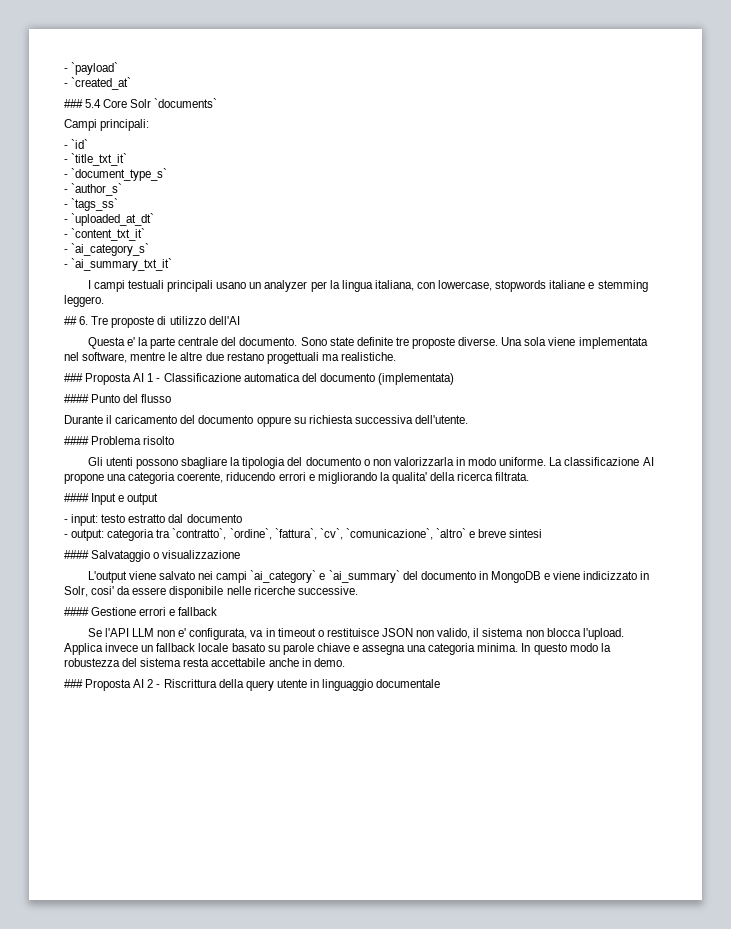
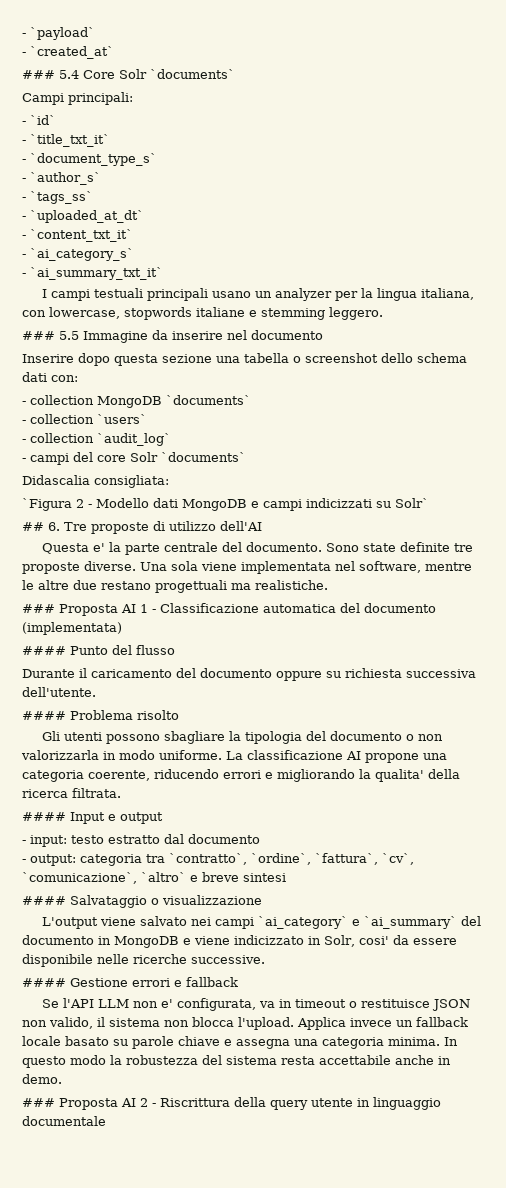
+ ### 5.5 Immagine da inserire nel documento
+ Inserire dopo questa sezione una tabella o screenshot dello schema dati con:
+ - collection MongoDB `documents`
+ - collection `users`
+ - collection `audit_log`
+ - campi del core Solr `documents`
+ Didascalia consigliata:
+ `Figura 2 - Modello dati MongoDB e campi indicizzati su Solr`

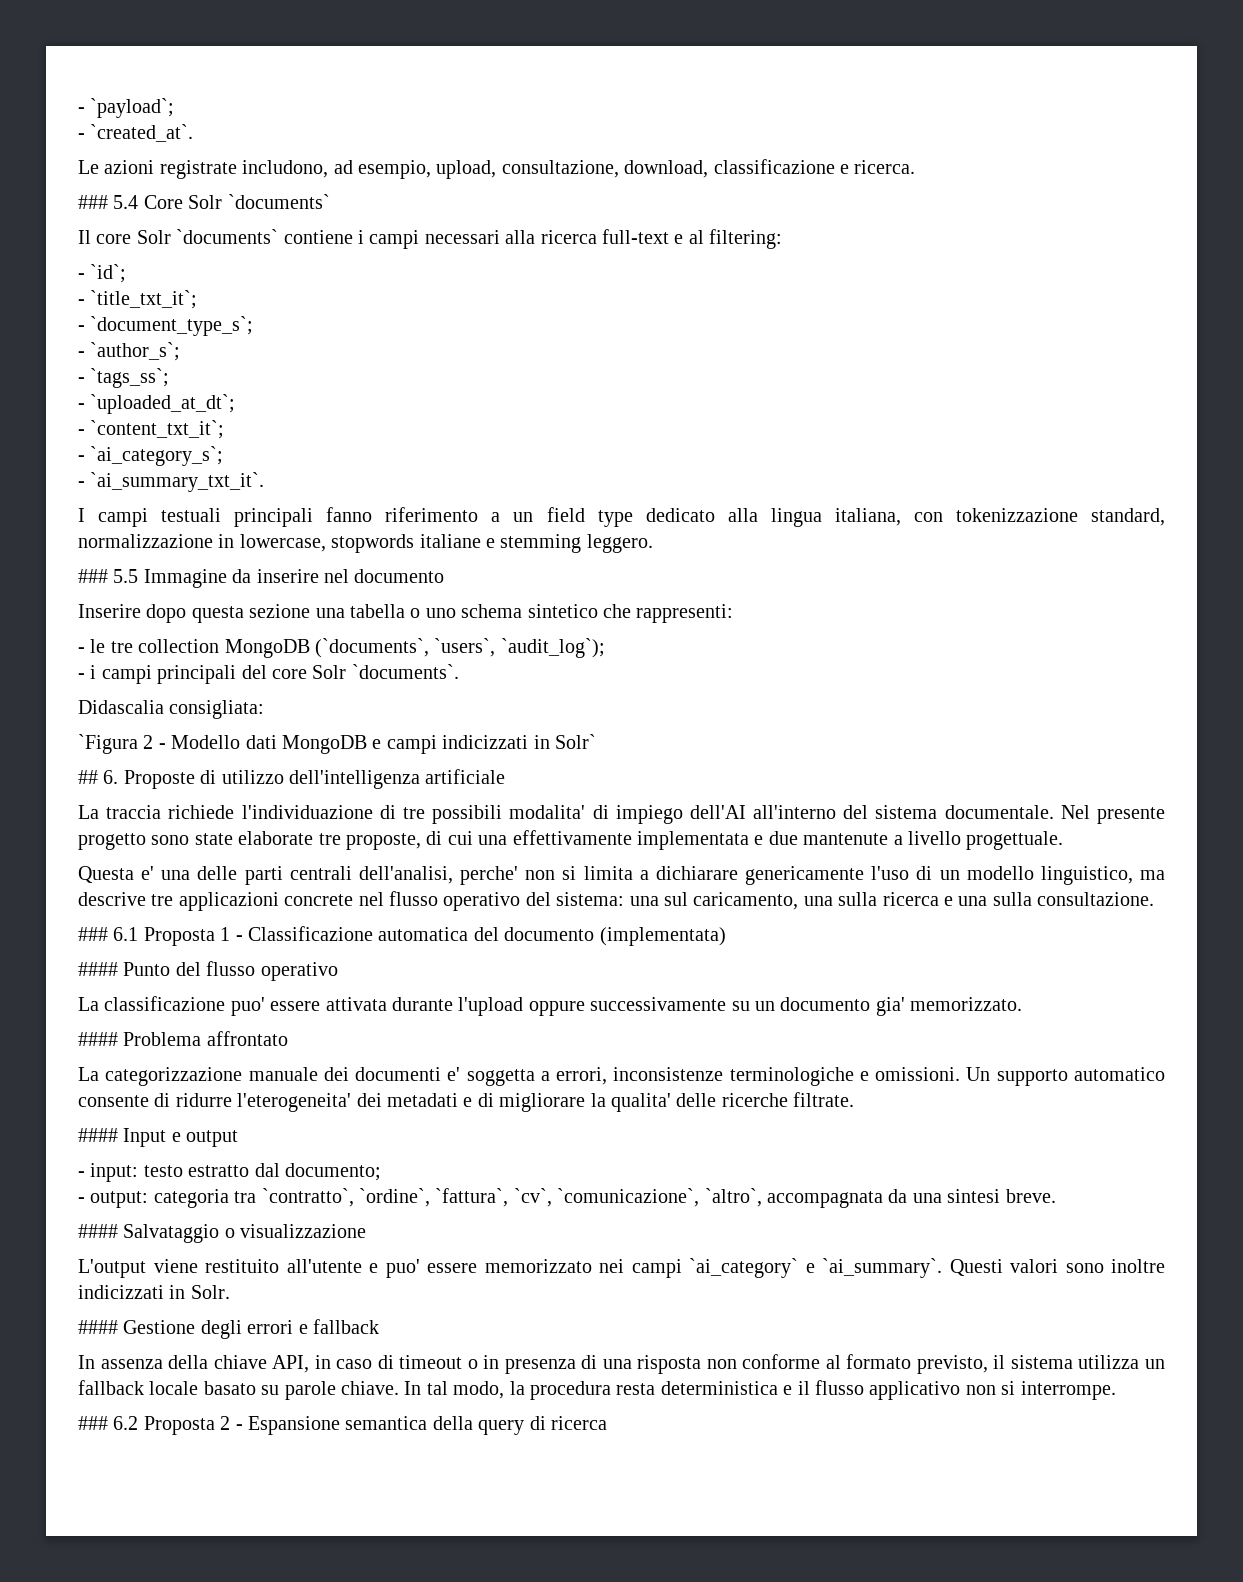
- - `payload`
- - `created_at`
+ - `payload`;
+ - `created_at`.
+ Le azioni registrate includono, ad esempio, upload, consultazione, download, classificazione e ricerca.
- Campi principali:
- - `id`
- - `title_txt_it`
- - `document_type_s`
- - `author_s`
- - `tags_ss`
- - `uploaded_at_dt`
- - `content_txt_it`
- - `ai_category_s`
- - `ai_summary_txt_it`
+ Il core Solr `documents` contiene i campi necessari alla ricerca full-text e al filtering:
+ - `id`;
+ - `title_txt_it`;
+ - `document_type_s`;
+ - `author_s`;
+ - `tags_ss`;
+ - `uploaded_at_dt`;
+ - `content_txt_it`;
+ - `ai_category_s`;
+ - `ai_summary_txt_it`.
- I campi testuali principali usano un analyzer per la lingua italiana, con lowercase, stopwords italiane e stemming leggero.
+ I campi testuali principali fanno riferimento a un field type dedicato alla lingua italiana, con tokenizzazione standard, normalizzazione in lowercase, stopwords italiane e stemming leggero.
- Inserire dopo questa sezione una tabella o screenshot dello schema dati con:
- - collection MongoDB `documents`
- - collection `users`
- - collection `audit_log`
- - campi del core Solr `documents`
+ Inserire dopo questa sezione una tabella o uno schema sintetico che rappresenti:
+ - le tre collection MongoDB (`documents`, `users`, `audit_log`);
+ - i campi principali del core Solr `documents`.
- `Figura 2 - Modello dati MongoDB e campi indicizzati su Solr`
+ `Figura 2 - Modello dati MongoDB e campi indicizzati in Solr`
- ## 6. Tre proposte di utilizzo dell'AI
- Questa e' la parte centrale del documento. Sono state definite tre proposte diverse. Una sola viene implementata nel software, mentre le altre due restano progettuali ma realistiche.
- ### Proposta AI 1 - Classificazione automatica del documento (implementata)
+ ## 6. Proposte di utilizzo dell'intelligenza artificiale
+ La traccia richiede l'individuazione di tre possibili modalita' di impiego dell'AI all'interno del sistema documentale. Nel presente progetto sono state elaborate tre proposte, di cui una effettivamente implementata e due mantenute a livello progettuale.
+ Questa e' una delle parti centrali dell'analisi, perche' non si limita a dichiarare genericamente l'uso di un modello linguistico, ma descrive tre applicazioni concrete nel flusso operativo del sistema: una sul caricamento, una sulla ricerca e una sulla consultazione.
+ ### 6.1 Proposta 1 - Classificazione automatica del documento (implementata)
- #### Punto del flusso
- Durante il caricamento del documento oppure su richiesta successiva dell'utente.
- #### Problema risolto
- Gli utenti possono sbagliare la tipologia del documento o non valorizzarla in modo uniforme. La classificazione AI propone una categoria coerente, riducendo errori e migliorando la qualita' della ricerca filtrata.
+ #### Punto del flusso operativo
+ La classificazione puo' essere attivata durante l'upload oppure successivamente su un documento gia' memorizzato.
+ #### Problema affrontato
+ La categorizzazione manuale dei documenti e' soggetta a errori, inconsistenze terminologiche e omissioni. Un supporto automatico consente di ridurre l'eterogeneita' dei metadati e di migliorare la qualita' delle ricerche filtrate.
- - input: testo estratto dal documento
+ - input: testo estratto dal documento;
- - output: categoria tra `contratto`, `ordine`, `fattura`, `cv`, `comunicazione`, `altro` e breve sintesi
+ - output: categoria tra `contratto`, `ordine`, `fattura`, `cv`, `comunicazione`, `altro`, accompagnata da una sintesi breve.
- L'output viene salvato nei campi `ai_category` e `ai_summary` del documento in MongoDB e viene indicizzato in Solr, cosi' da essere disponibile nelle ricerche successive.
+ L'output viene restituito all'utente e puo' essere memorizzato nei campi `ai_category` e `ai_summary`. Questi valori sono inoltre indicizzati in Solr.
- #### Gestione errori e fallback
+ #### Gestione degli errori e fallback
- Se l'API LLM non e' configurata, va in timeout o restituisce JSON non valido, il sistema non blocca l'upload. Applica invece un fallback locale basato su parole chiave e assegna una categoria minima. In questo modo la robustezza del sistema resta accettabile anche in demo.
- ### Proposta AI 2 - Riscrittura della query utente in linguaggio documentale
+ In assenza della chiave API, in caso di timeout o in presenza di una risposta non conforme al formato previsto, il sistema utilizza un fallback locale basato su parole chiave. In tal modo, la procedura resta deterministica e il flusso applicativo non si interrompe.
+ ### 6.2 Proposta 2 - Espansione semantica della query di ricerca

